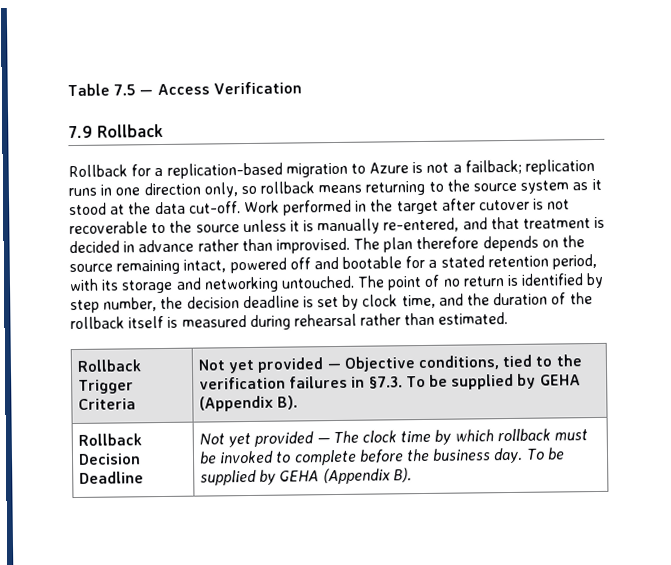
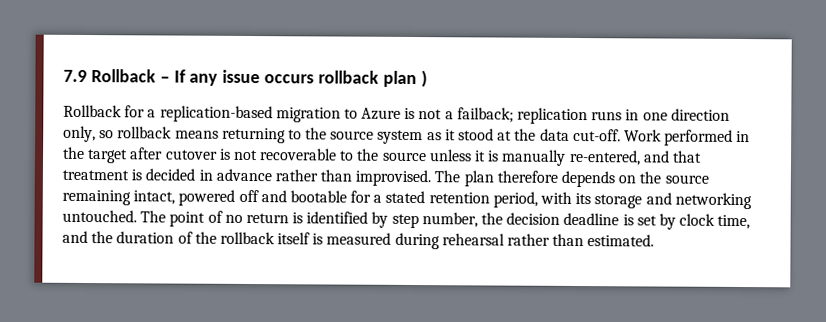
- Table 7.5 — Access Verification
- 7.9 Rollback
+ 7.9 Rollback – If any issue occurs rollback plan )
- Rollback Trigger Criteria | Not yet provided — Objective conditions, tied to the verification failures in §7.3. To be supplied by GEHA (Appendix B).
- Rollback Decision Deadline | Not yet provided — The clock time by which rollback must be invoked to complete before the business day. To be supplied by GEHA (Appendix B).

